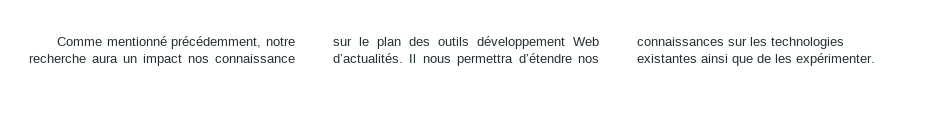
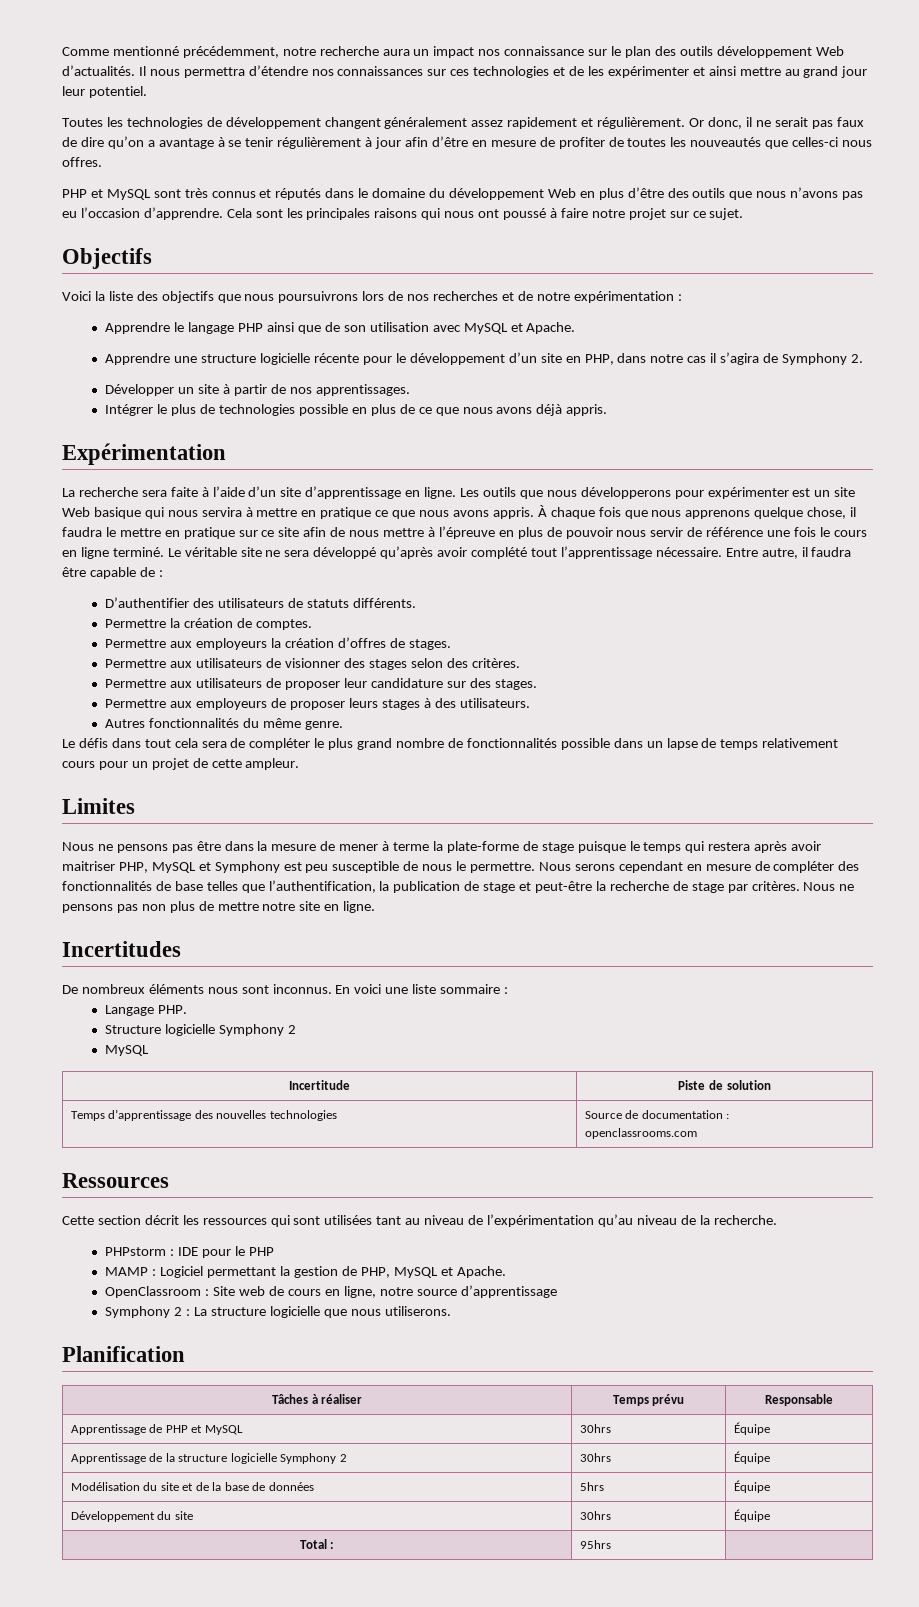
- Il nous permettra d’étendre nos connaissances sur les technologies existantes ainsi que de les expérimenter.
+ Il nous permettra d’étendre nos connaissances sur ces technologies et de les expérimenter et ainsi mettre au grand jour leur potentiel.
+ Toutes les technologies de développement changent généralement assez rapidement et régulièrement. Or donc, il ne serait pas faux de dire qu’on a avantage à se tenir régulièrement à jour afin d’être en mesure de profiter de toutes les nouveautés que celles-ci nous offres.
+ PHP et MySQL sont très connus et réputés dans le domaine du développement Web en plus d’être des outils que nous n’avons pas eu l’occasion d’apprendre. Cela sont les principales raisons qui nous ont poussé à faire notre projet sur ce sujet.
+ Objectifs
+ Voici la liste des objectifs que nous poursuivrons lors de nos recherches et de notre expérimentation :
+ Apprendre le langage PHP ainsi que de son utilisation avec MySQL et Apache.
+ Apprendre une structure logicielle récente pour le développement d’un site en PHP, dans notre cas il s’agira de Symphony 2.
+ Développer un site à partir de nos apprentissages.
+ Intégrer le plus de technologies possible en plus de ce que nous avons déjà appris.
+ Expérimentation
+ La recherche sera faite à l’aide d’un site d’apprentissage en ligne. Les outils que nous développerons pour expérimenter est un site Web basique qui nous servira à mettre en pratique ce que nous avons appris. À chaque fois que nous apprenons quelque chose, il faudra le mettre en pratique sur ce site afin de nous mettre à l’épreuve en plus de pouvoir nous servir de référence une fois le cours en ligne terminé. Le véritable site ne sera développé qu’après avoir complété tout l’apprentissage nécessaire. Entre autre, il faudra être capable de :
+ D’authentifier des utilisateurs de statuts différents.
+ Permettre la création de comptes.
+ Permettre aux employeurs la création d’offres de stages.
+ Permettre aux utilisateurs de visionner des stages selon des critères.
+ Permettre aux utilisateurs de proposer leur candidature sur des stages.
+ Permettre aux employeurs de proposer leurs stages à des utilisateurs.
+ Autres fonctionnalités du même genre.
+ Le défis dans tout cela sera de compléter le plus grand nombre de fonctionnalités possible dans un lapse de temps relativement cours pour un projet de cette ampleur.
+ Limites
+ Nous ne pensons pas être dans la mesure de mener à terme la plate-forme de stage puisque le temps qui restera après avoir maitriser PHP, MySQL et Symphony est peu susceptible de nous le permettre. Nous serons cependant en mesure de compléter des fonctionnalités de base telles que l’authentification, la publication de stage et peut-être la recherche de stage par critères. Nous ne pensons pas non plus de mettre notre site en ligne.
+ Incertitudes
+ De nombreux éléments nous sont inconnus. En voici une liste sommaire :
+ Langage PHP.
+ Structure logicielle Symphony 2
+ MySQL
+ Incertitude | Piste de solution
+ Temps d’apprentissage des nouvelles technologies | Source de documentation :
+ openclassrooms.com
+ Ressources
+ Cette section décrit les ressources qui sont utilisées tant au niveau de l’expérimentation qu’au niveau de la recherche.
+ PHPstorm : IDE pour le PHP
+ MAMP : Logiciel permettant la gestion de PHP, MySQL et Apache.
+ OpenClassroom : Site web de cours en ligne, notre source d’apprentissage
+ Symphony 2 : La structure logicielle que nous utiliserons.
+ Planification
+ Tâches à réaliser | Temps prévu | Responsable
+ Apprentissage de PHP et MySQL | 30hrs | Équipe
+ Apprentissage de la structure logicielle Symphony 2 | 30hrs | Équipe
+ Modélisation du site et de la base de données | 5hrs | Équipe
+ Développement du site | 30hrs | Équipe
+ Total : | 95hrs |

